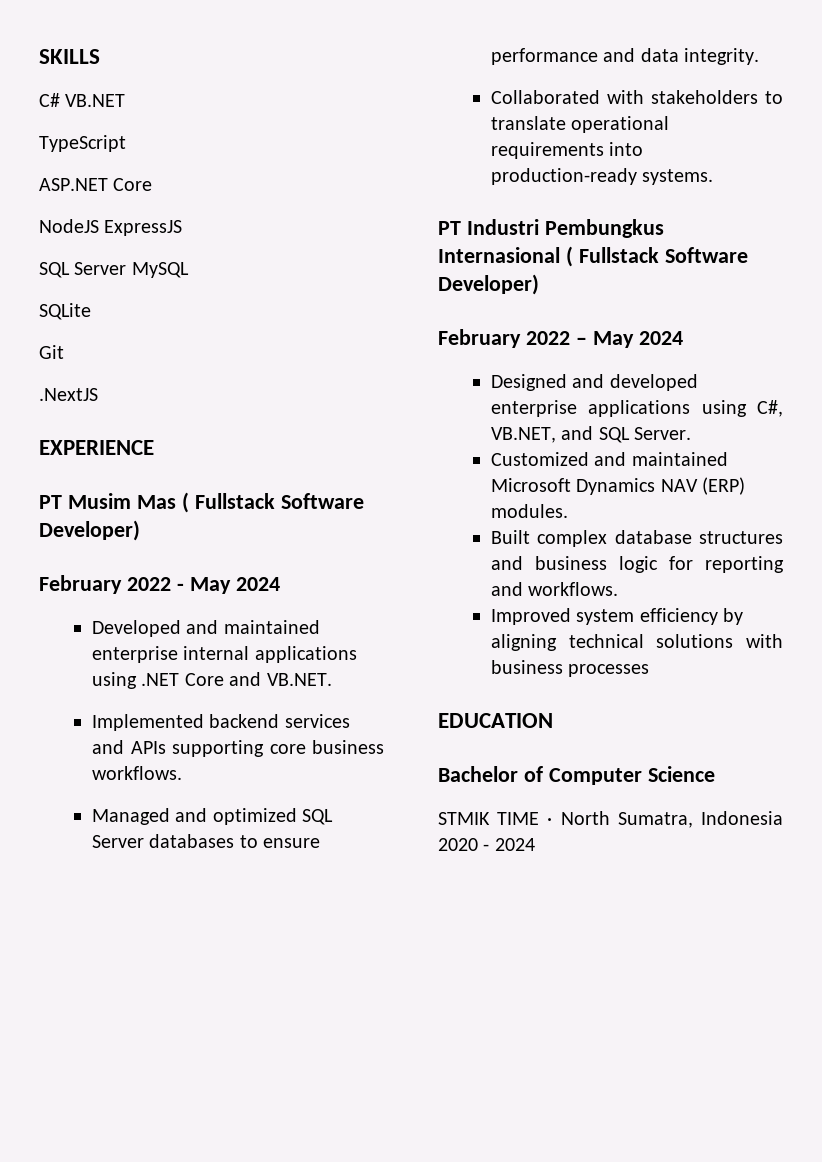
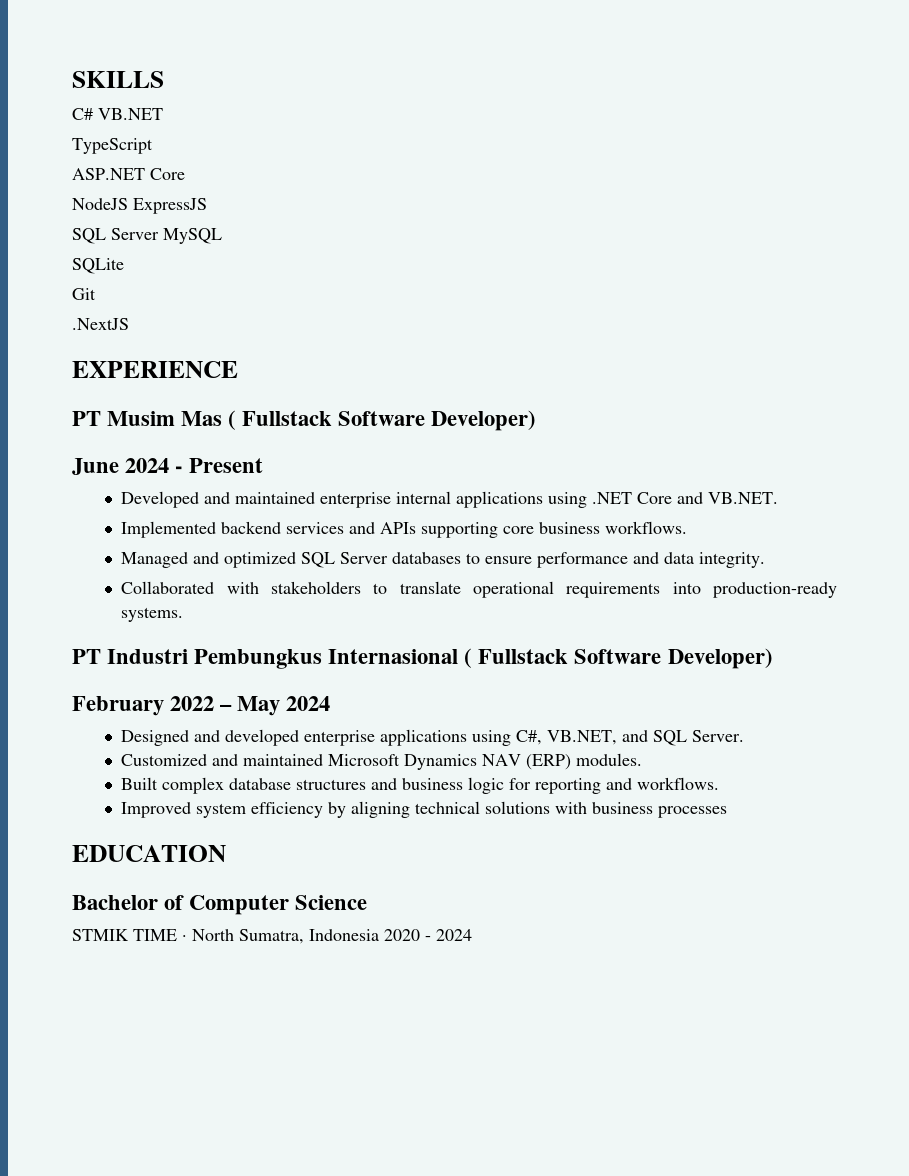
  PT Musim Mas ( Fullstack Software Developer)
- February 2022 - May 2024
+ June 2024 - Present

